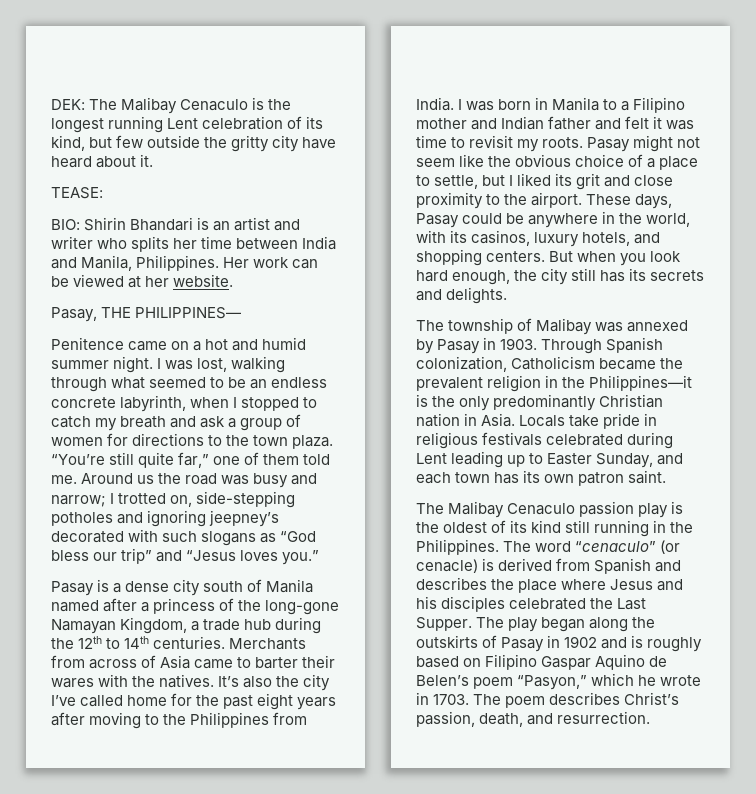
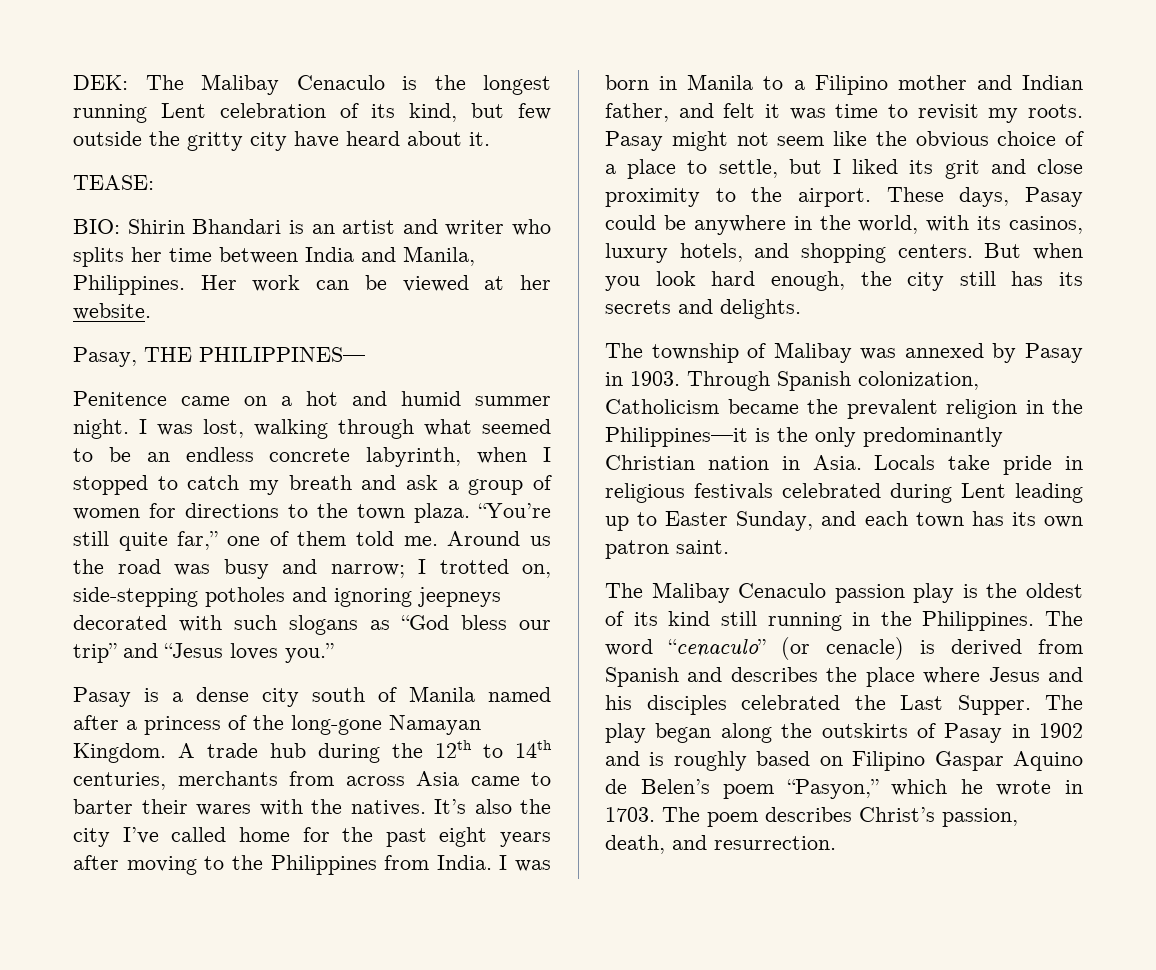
- Around us the road was busy and narrow; I trotted on, side-stepping potholes and ignoring jeepney’s decorated with such slogans as “God bless our trip” and “Jesus loves you.”
+ Around us the road was busy and narrow; I trotted on, side-stepping potholes and ignoring jeepneys decorated with such slogans as “God bless our trip” and “Jesus loves you.”
- Pasay is a dense city south of Manila named after a princess of the long-gone Namayan Kingdom, a trade hub during the 12th to 14th centuries. Merchants from across of Asia came to barter their wares with the natives.
+ Pasay is a dense city south of Manila named after a princess of the long-gone Namayan Kingdom. A trade hub during the 12th to 14th centuries, merchants from across Asia came to barter their wares with the natives.
- I was born in Manila to a Filipino mother and Indian father and felt it was time to revisit my roots.
+ I was born in Manila to a Filipino mother and Indian father, and felt it was time to revisit my roots.

